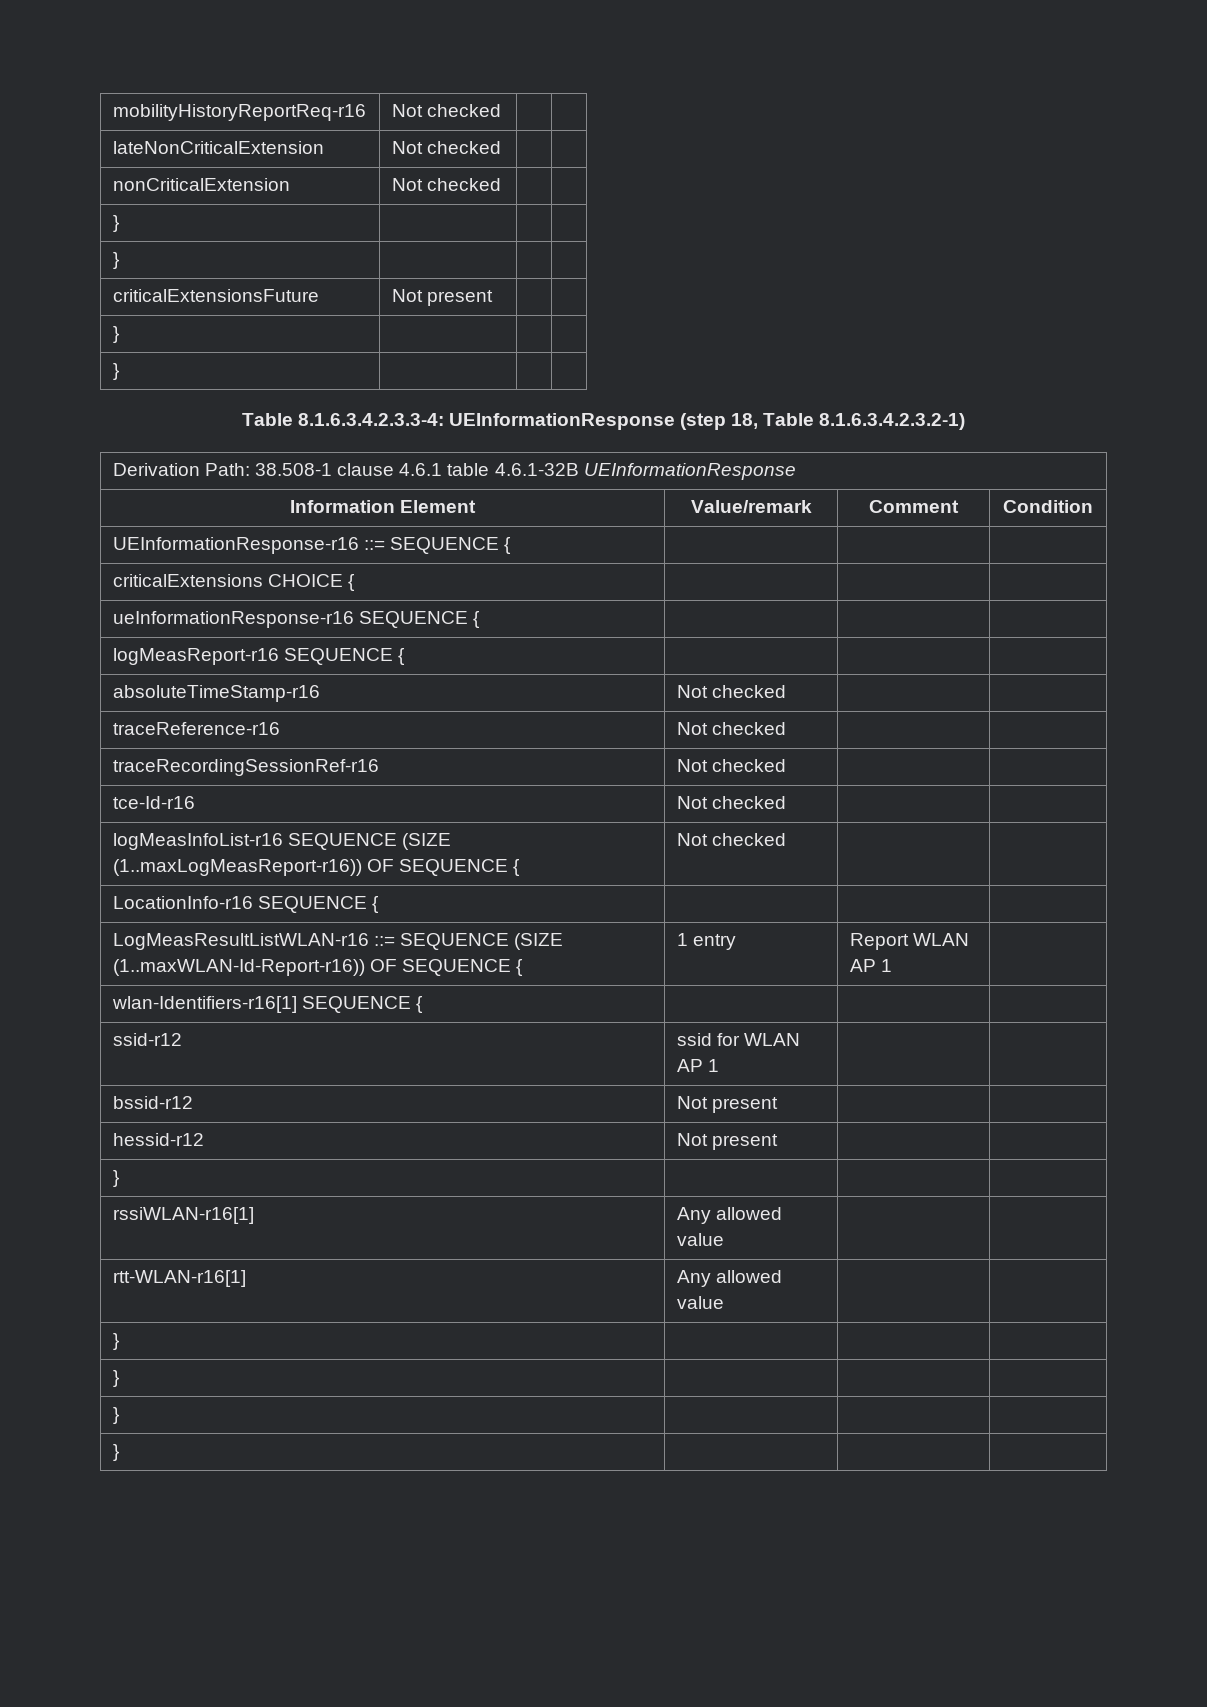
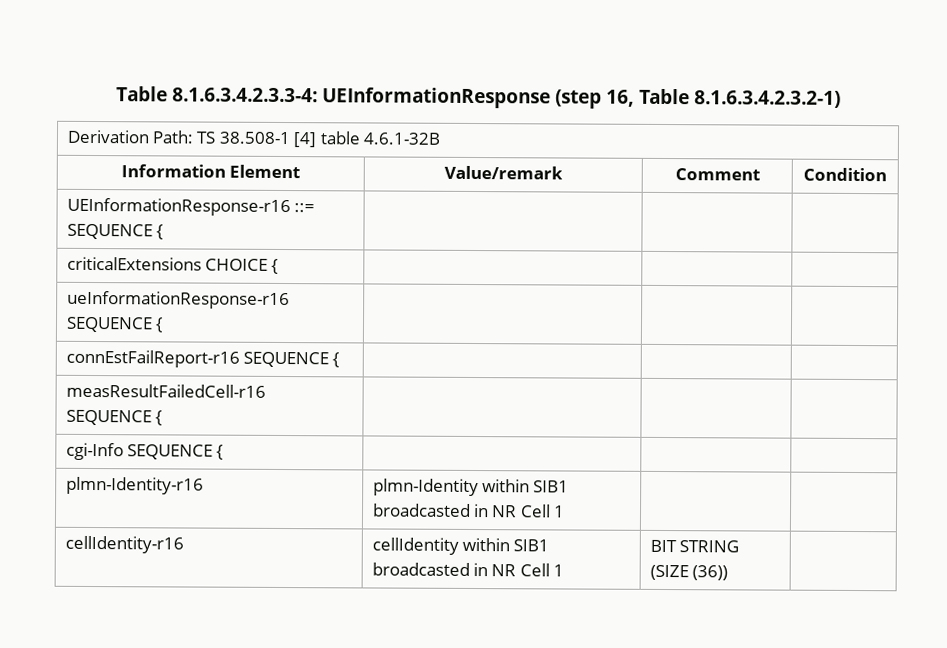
- mobilityHistoryReportReq-r16 | Not checked | |
- lateNonCriticalExtension | Not checked | |
- nonCriticalExtension | Not checked | |
- } | | |
- } | | |
- criticalExtensionsFuture | Not present | |
- } | | |
- } | | |
- Table 8.1.6.3.4.2.3.3-4: UEInformationResponse (step 18, Table 8.1.6.3.4.2.3.2-1)
+ Table 8.1.6.3.4.2.3.3-4: UEInformationResponse (step 16, Table 8.1.6.3.4.2.3.2-1)
- Derivation Path: 38.508-1 clause 4.6.1 table 4.6.1-32B UEInformationResponse
+ Derivation Path: TS 38.508-1 [4] table 4.6.1-32B
- logMeasReport-r16 SEQUENCE { | | |
- absoluteTimeStamp-r16 | Not checked | |
- traceReference-r16 | Not checked | |
- traceRecordingSessionRef-r16 | Not checked | |
- tce-Id-r16 | Not checked | |
- logMeasInfoList-r16 SEQUENCE (SIZE (1..maxLogMeasReport-r16)) OF SEQUENCE { | Not checked | |
- LocationInfo-r16 SEQUENCE { | | |
- LogMeasResultListWLAN-r16 ::= SEQUENCE (SIZE (1..maxWLAN-Id-Report-r16)) OF SEQUENCE { | 1 entry | Report WLAN AP 1 |
- wlan-Identifiers-r16[1] SEQUENCE { | | |
- ssid-r12 | ssid for WLAN AP 1 | |
- bssid-r12 | Not present | |
- hessid-r12 | Not present | |
- } | | |
- rssiWLAN-r16[1] | Any allowed value | |
- rtt-WLAN-r16[1] | Any allowed value | |
- } | | |
- } | | |
- } | | |
- } | | |
+ connEstFailReport-r16 SEQUENCE { | | |
+ measResultFailedCell-r16 SEQUENCE { | | |
+ cgi-Info SEQUENCE { | | |
+ plmn-Identity-r16 | plmn-Identity within SIB1 broadcasted in NR Cell 1 | |
+ cellIdentity-r16 | cellIdentity within SIB1 broadcasted in NR Cell 1 | BIT STRING (SIZE (36)) |

